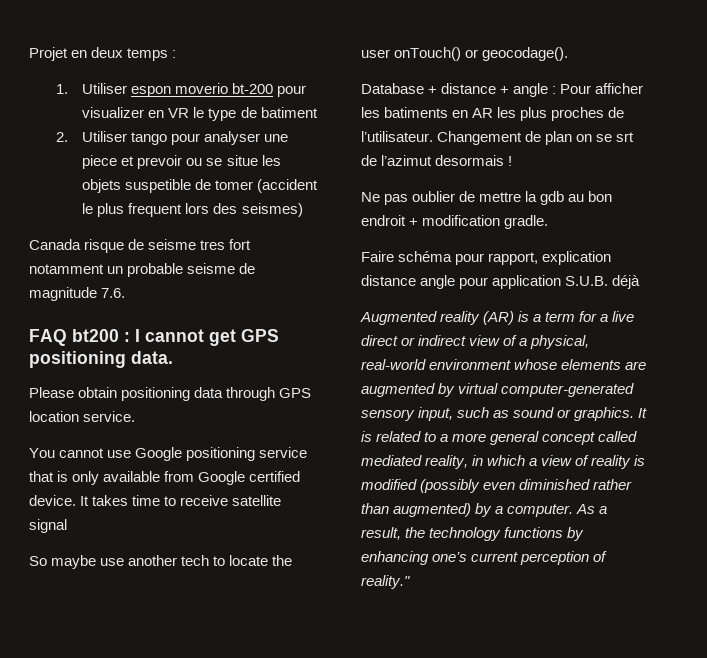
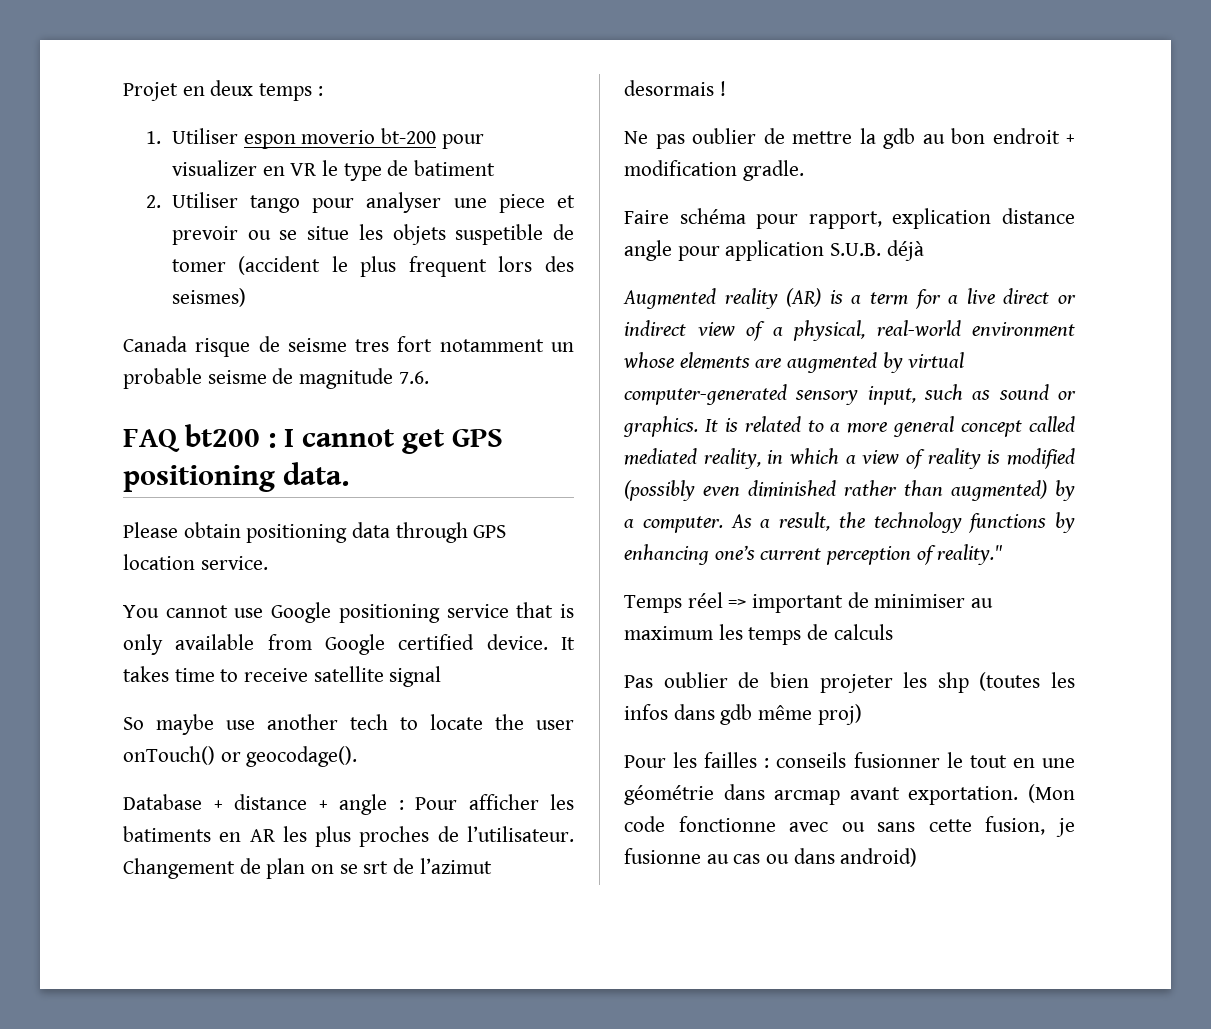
+ Temps réel => important de minimiser au maximum les temps de calculs
+ Pas oublier de bien projeter les shp (toutes les infos dans gdb même proj)
+ Pour les failles : conseils fusionner le tout en une géométrie dans arcmap avant exportation. (Mon code fonctionne avec ou sans cette fusion, je fusionne au cas ou dans android)

